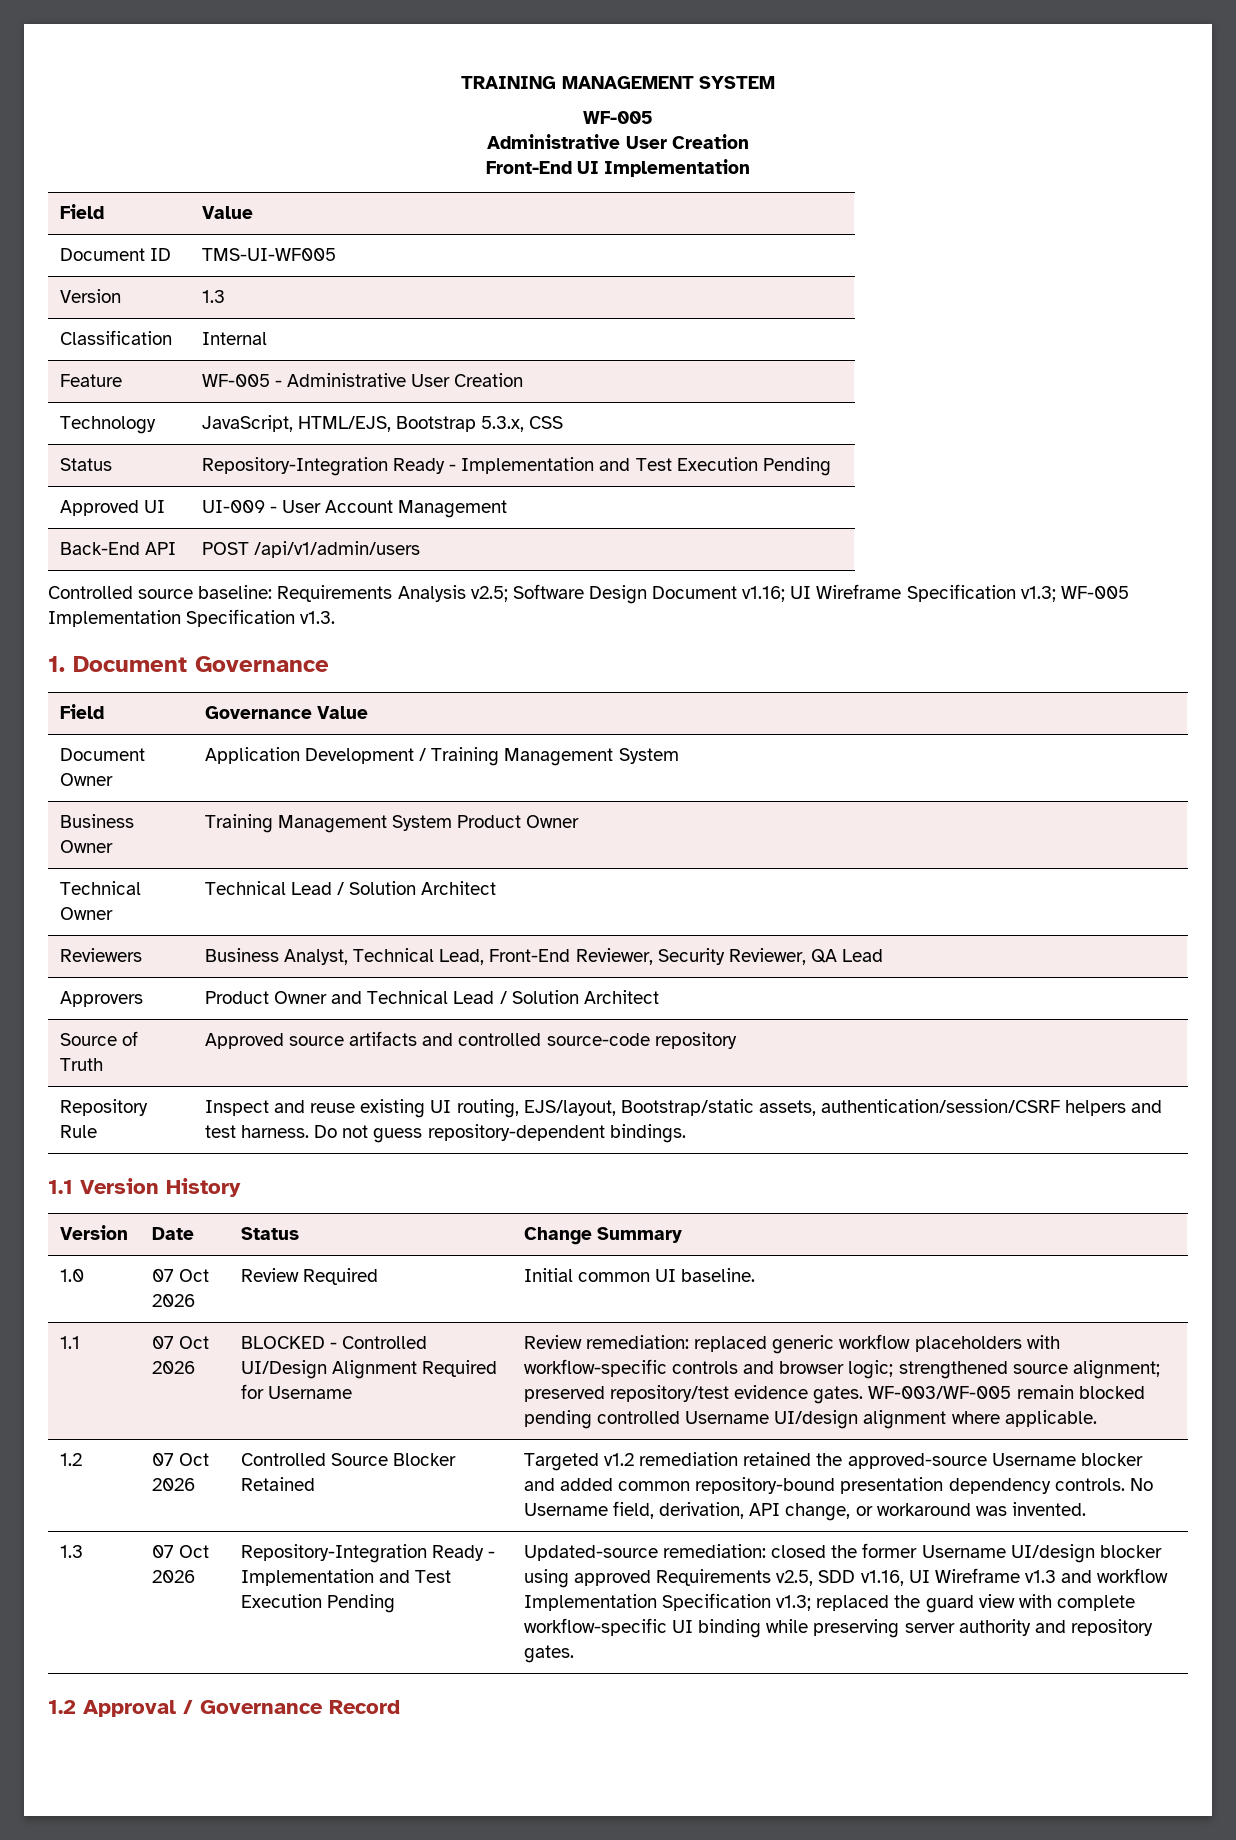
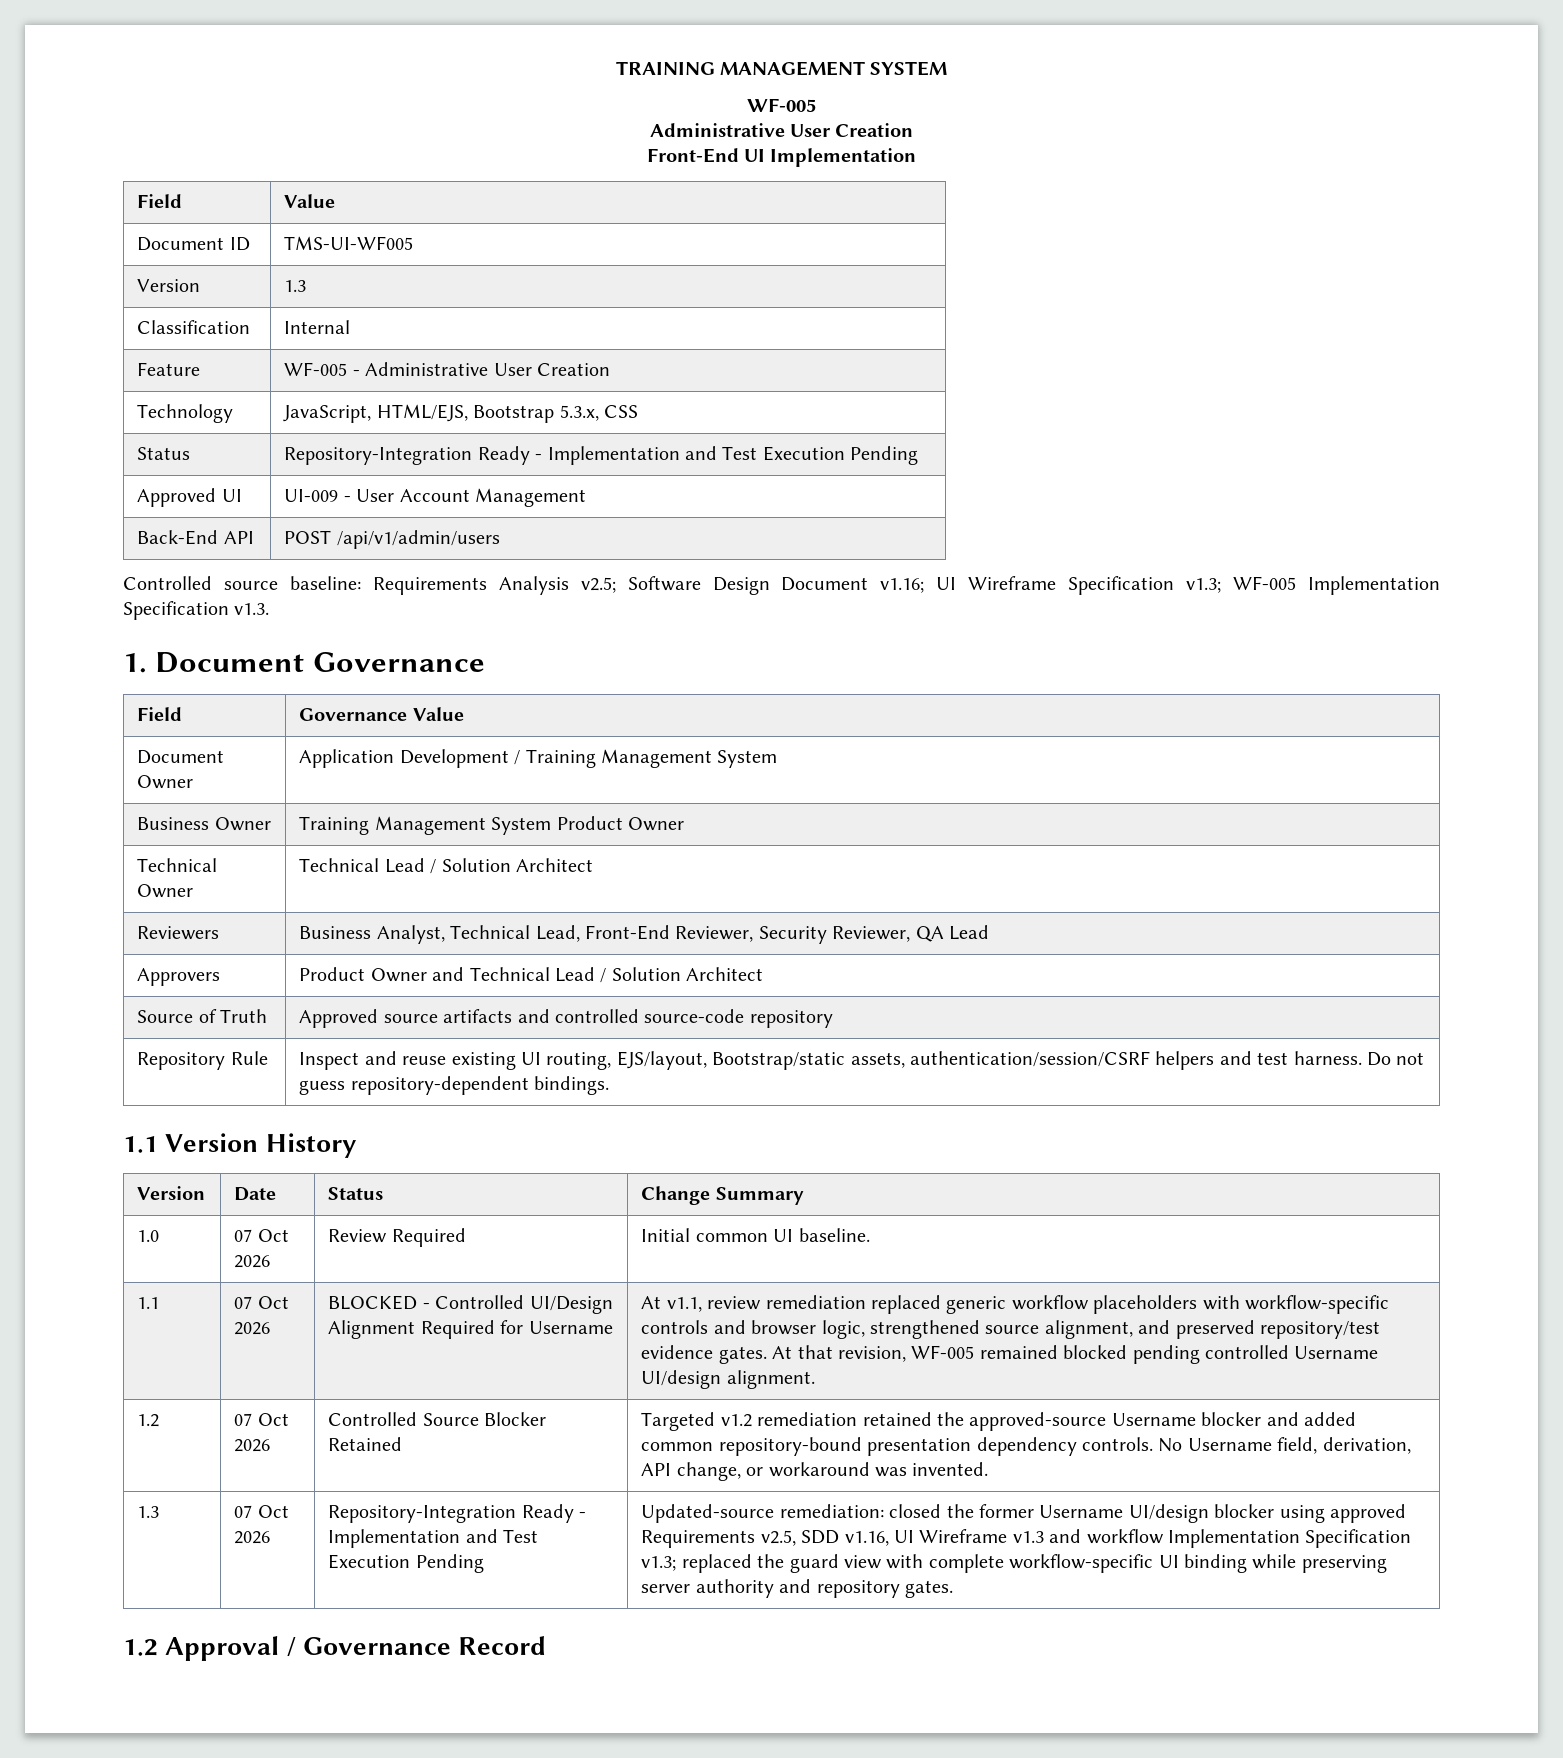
- Review remediation: replaced generic workflow placeholders with workflow-specific controls and browser logic; strengthened source alignment; preserved repository/test evidence gates.
+ At v1.1, review remediation replaced generic workflow placeholders with workflow-specific controls and browser logic, strengthened source alignment, and preserved repository/test evidence gates.
- WF-003/WF-005 remain blocked pending controlled Username UI/design alignment where applicable.
+ At that revision, WF-005 remained blocked pending controlled Username UI/design alignment.

